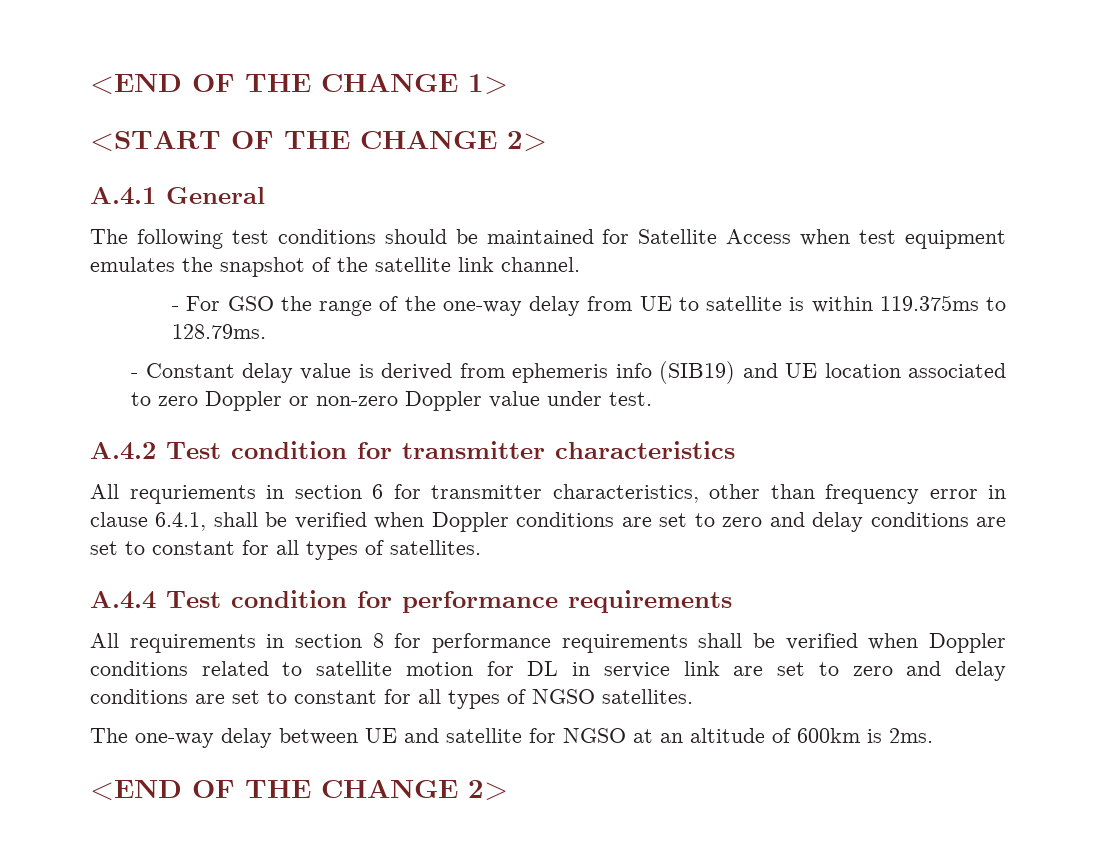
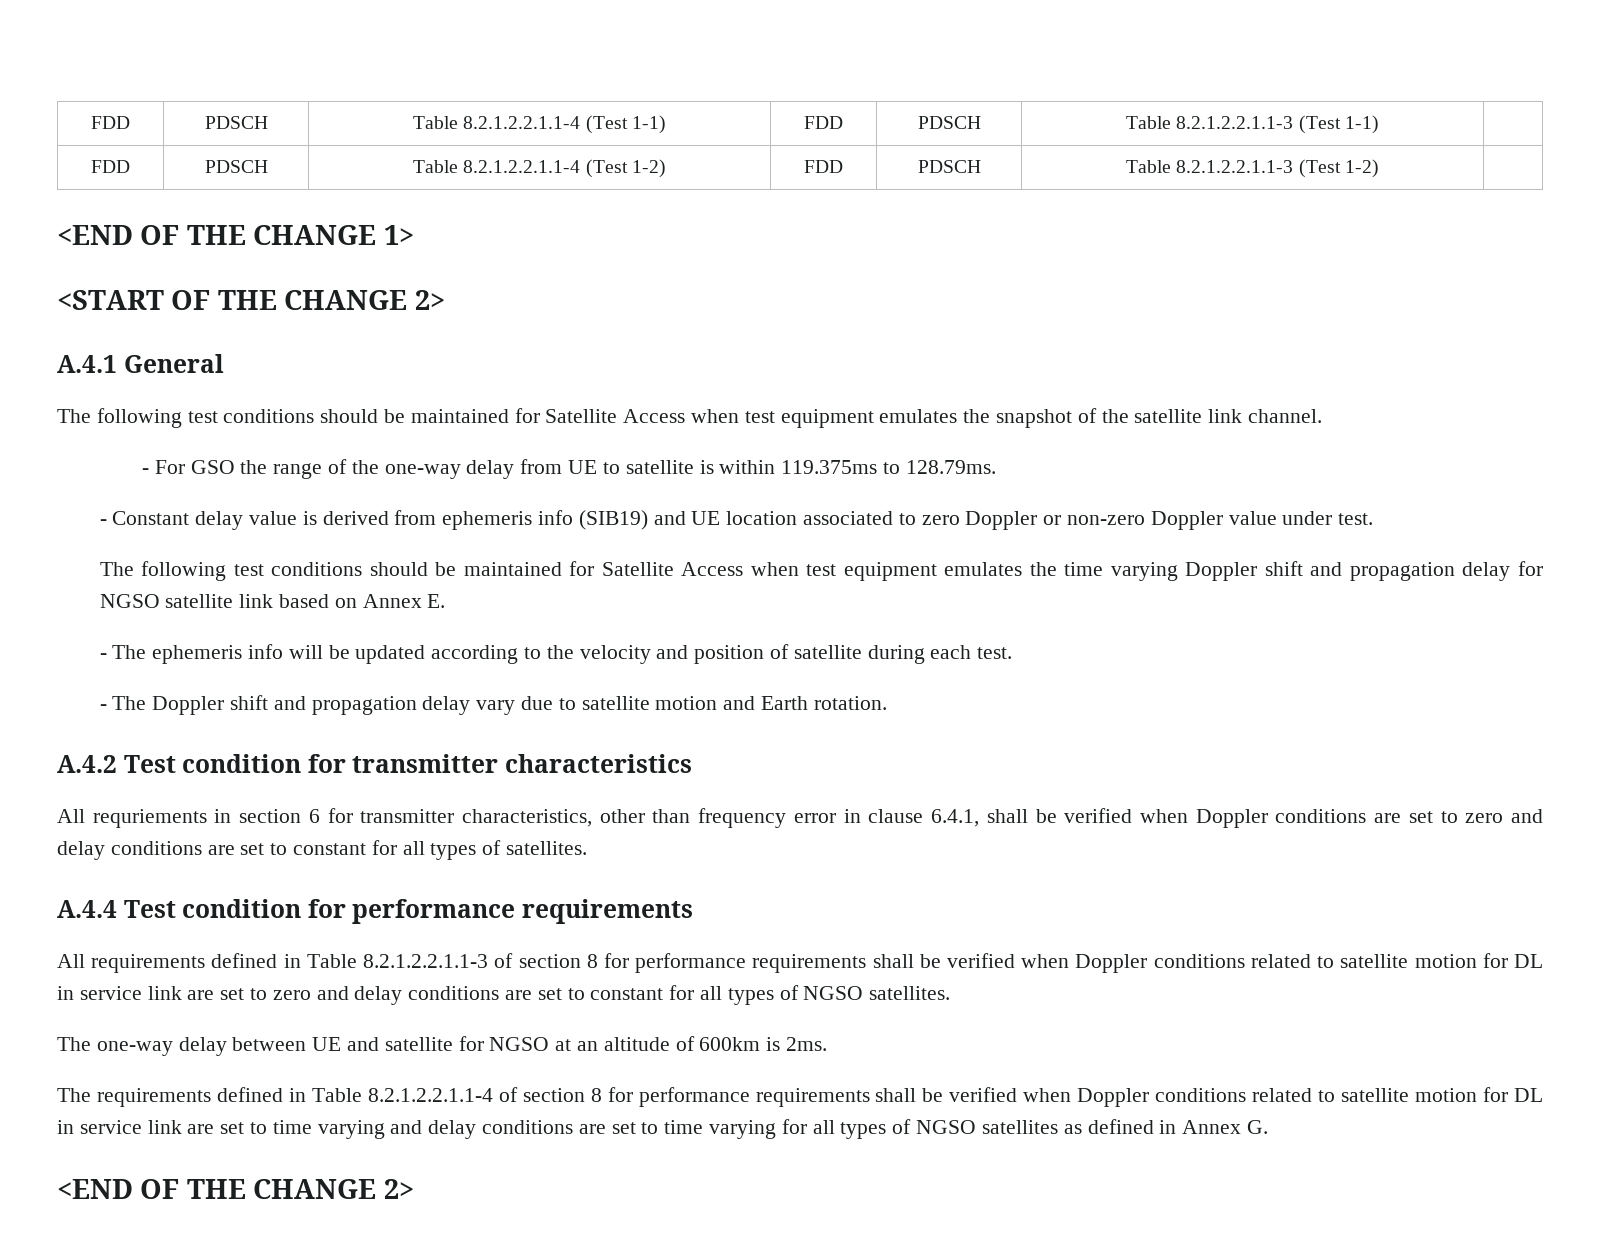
+ FDD | PDSCH | Table 8.2.1.2.2.1.1-4 (Test 1-1) | FDD | PDSCH | Table 8.2.1.2.2.1.1-3 (Test 1-1) |
+ FDD | PDSCH | Table 8.2.1.2.2.1.1-4 (Test 1-2) | FDD | PDSCH | Table 8.2.1.2.2.1.1-3 (Test 1-2) |
+ The following test conditions should be maintained for Satellite Access when test equipment emulates the time varying Doppler shift and propagation delay for NGSO satellite link based on Annex E.
+ - The ephemeris info will be updated according to the velocity and position of satellite during each test.
+ - The Doppler shift and propagation delay vary due to satellite motion and Earth rotation.
- All requirements in section 8 for performance requirements shall be verified when Doppler conditions related to satellite motion for DL in service link are set to zero and delay conditions are set to constant for all types of NGSO satellites.
+ All requirements defined in Table 8.2.1.2.2.1.1-3 of section 8 for performance requirements shall be verified when Doppler conditions related to satellite motion for DL in service link are set to zero and delay conditions are set to constant for all types of NGSO satellites.
+ The requirements defined in Table 8.2.1.2.2.1.1-4 of section 8 for performance requirements shall be verified when Doppler conditions related to satellite motion for DL in service link are set to time varying and delay conditions are set to time varying for all types of NGSO satellites as defined in Annex G.

